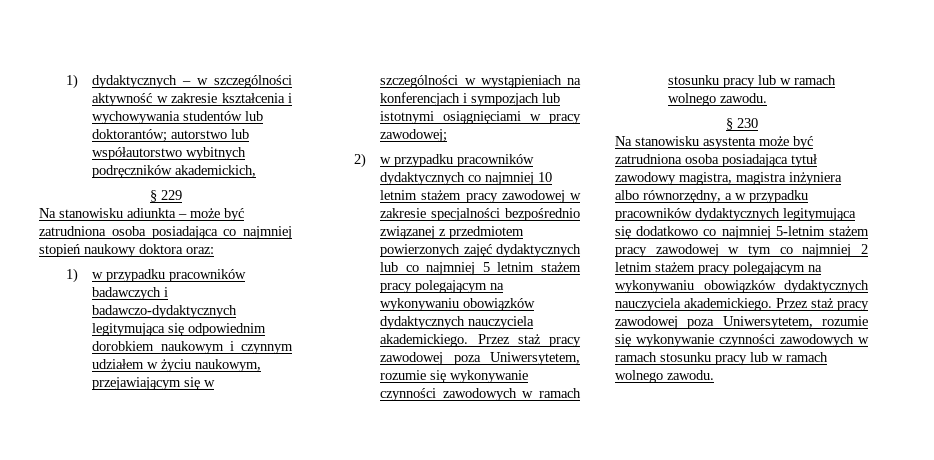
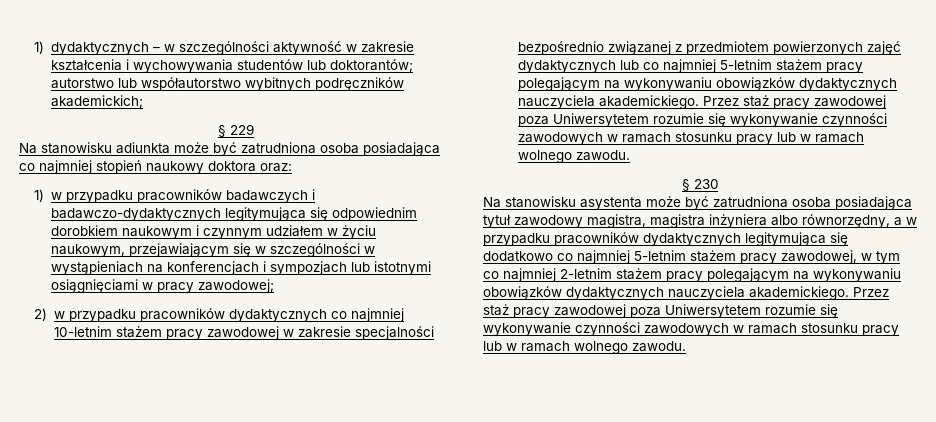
- 1) dydaktycznych – w szczególności aktywność w zakresie kształcenia i wychowywania studentów lub doktorantów; autorstwo lub współautorstwo wybitnych podręczników akademickich,
+ 1) dydaktycznych – w szczególności aktywność w zakresie kształcenia i wychowywania studentów lub doktorantów; autorstwo lub współautorstwo wybitnych podręczników akademickich;
- Na stanowisku adiunkta – może być zatrudniona osoba posiadająca co najmniej stopień naukowy doktora oraz:
+ Na stanowisku adiunkta może być zatrudniona osoba posiadająca co najmniej stopień naukowy doktora oraz:
- 2) w przypadku pracowników dydaktycznych co najmniej 10 letnim stażem pracy zawodowej w zakresie specjalności bezpośrednio związanej z przedmiotem powierzonych zajęć dydaktycznych lub co najmniej 5 letnim stażem pracy polegającym na wykonywaniu obowiązków dydaktycznych nauczyciela akademickiego. Przez staż pracy zawodowej poza Uniwersytetem, rozumie się wykonywanie czynności zawodowych w ramach stosunku pracy lub w ramach wolnego zawodu.
+ 2) w przypadku pracowników dydaktycznych co najmniej 10-letnim stażem pracy zawodowej w zakresie specjalności bezpośrednio związanej z przedmiotem powierzonych zajęć dydaktycznych lub co najmniej 5-letnim stażem pracy polegającym na wykonywaniu obowiązków dydaktycznych nauczyciela akademickiego. Przez staż pracy zawodowej poza Uniwersytetem rozumie się wykonywanie czynności zawodowych w ramach stosunku pracy lub w ramach wolnego zawodu.
- Na stanowisku asystenta może być zatrudniona osoba posiadająca tytuł zawodowy magistra, magistra inżyniera albo równorzędny, a w przypadku pracowników dydaktycznych legitymująca się dodatkowo co najmniej 5-letnim stażem pracy zawodowej w tym co najmniej 2 letnim stażem pracy polegającym na wykonywaniu obowiązków dydaktycznych nauczyciela akademickiego. Przez staż pracy zawodowej poza Uniwersytetem, rozumie się wykonywanie czynności zawodowych w ramach stosunku pracy lub w ramach wolnego zawodu.
+ Na stanowisku asystenta może być zatrudniona osoba posiadająca tytuł zawodowy magistra, magistra inżyniera albo równorzędny, a w przypadku pracowników dydaktycznych legitymująca się dodatkowo co najmniej 5-letnim stażem pracy zawodowej, w tym co najmniej 2-letnim stażem pracy polegającym na wykonywaniu obowiązków dydaktycznych nauczyciela akademickiego. Przez staż pracy zawodowej poza Uniwersytetem rozumie się wykonywanie czynności zawodowych w ramach stosunku pracy lub w ramach wolnego zawodu.

